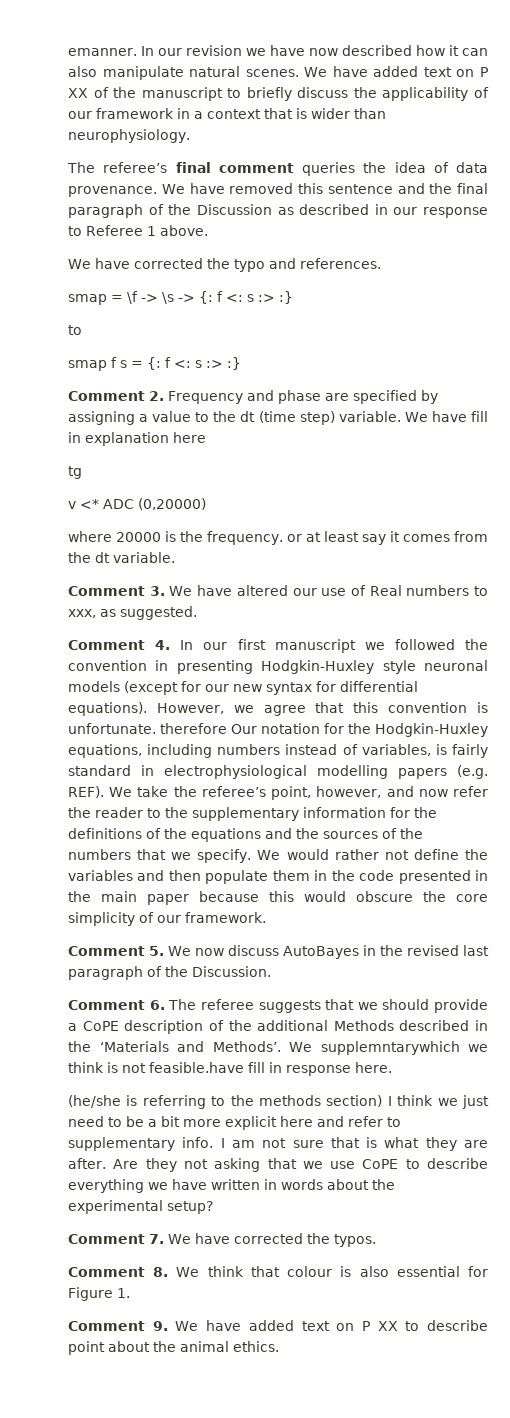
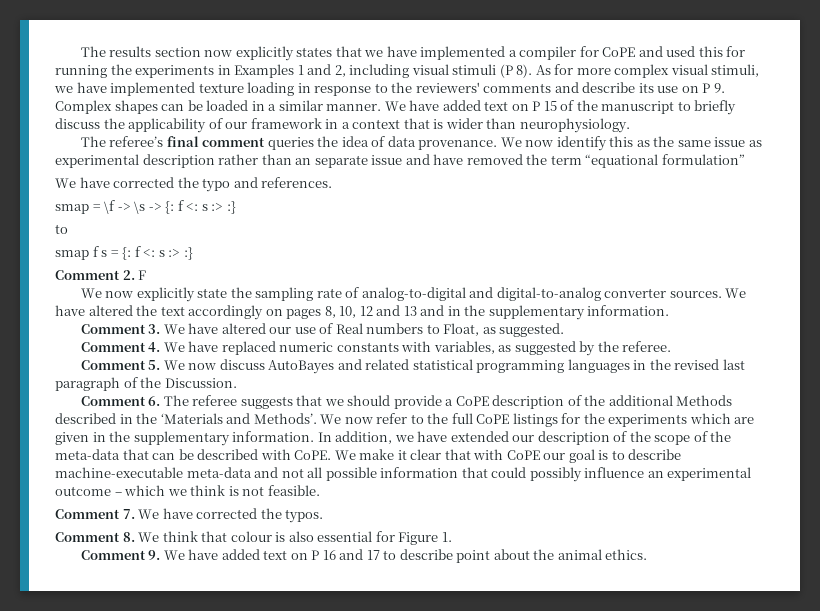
- emanner. In our revision we have now described how it can also manipulate natural scenes. We have added text on P XX of the manuscript to briefly discuss the applicability of our framework in a context that is wider than neurophysiology.
+ The results section now explicitly states that we have implemented a compiler for CoPE and used this for running the experiments in Examples 1 and 2, including visual stimuli (P 8). As for more complex visual stimuli, we have implemented texture loading in response to the reviewers' comments and describe its use on P 9. Complex shapes can be loaded in a similar manner. We have added text on P 15 of the manuscript to briefly discuss the applicability of our framework in a context that is wider than neurophysiology.
- We have removed this sentence and the final paragraph of the Discussion as described in our response to Referee 1 above.
+ We now identify this as the same issue as experimental description rather than an separate issue and have removed the term “equational formulation”
- Comment 2. Frequency and phase are specified by assigning a value to the dt (time step) variable. We have fill in explanation here
- tg
- v <* ADC (0,20000)
- where 20000 is the frequency. or at least say it comes from the dt variable.
+ Comment 2. F
+ We now explicitly state the sampling rate of analog-to-digital and digital-to-analog converter sources. We have altered the text accordingly on pages 8, 10, 12 and 13 and in the supplementary information.
- Comment 3. We have altered our use of Real numbers to xxx, as suggested.
+ Comment 3. We have altered our use of Real numbers to Float, as suggested.
- Comment 4. In our first manuscript we followed the convention in presenting Hodgkin-Huxley style neuronal models (except for our new syntax for differential equations). However, we agree that this convention is unfortunate. therefore Our notation for the Hodgkin-Huxley equations, including numbers instead of variables, is fairly standard in electrophysiological modelling papers (e.g. REF). We take the referee’s point, however, and now refer the reader to the supplementary information for the definitions of the equations and the sources of the numbers that we specify. We would rather not define the variables and then populate them in the code presented in the main paper because this would obscure the core simplicity of our framework.
+ Comment 4. We have replaced numeric constants with variables, as suggested by the referee.
- Comment 5. We now discuss AutoBayes in the revised last paragraph of the Discussion.
+ Comment 5. We now discuss AutoBayes and related statistical programming languages in the revised last paragraph of the Discussion.
- We supplemntarywhich we think is not feasible.have fill in response here.
- (he/she is referring to the methods section) I think we just need to be a bit more explicit here and refer to supplementary info. I am not sure that is what they are after. Are they not asking that we use CoPE to describe everything we have written in words about the experimental setup?
+ We now refer to the full CoPE listings for the experiments which are given in the supplementary information. In addition, we have extended our description of the scope of the meta-data that can be described with CoPE. We make it clear that with CoPE our goal is to describe machine-executable meta-data and not all possible information that could possibly influence an experimental outcome – which we think is not feasible.
- Comment 9. We have added text on P XX to describe point about the animal ethics.
+ Comment 9. We have added text on P 16 and 17 to describe point about the animal ethics.

